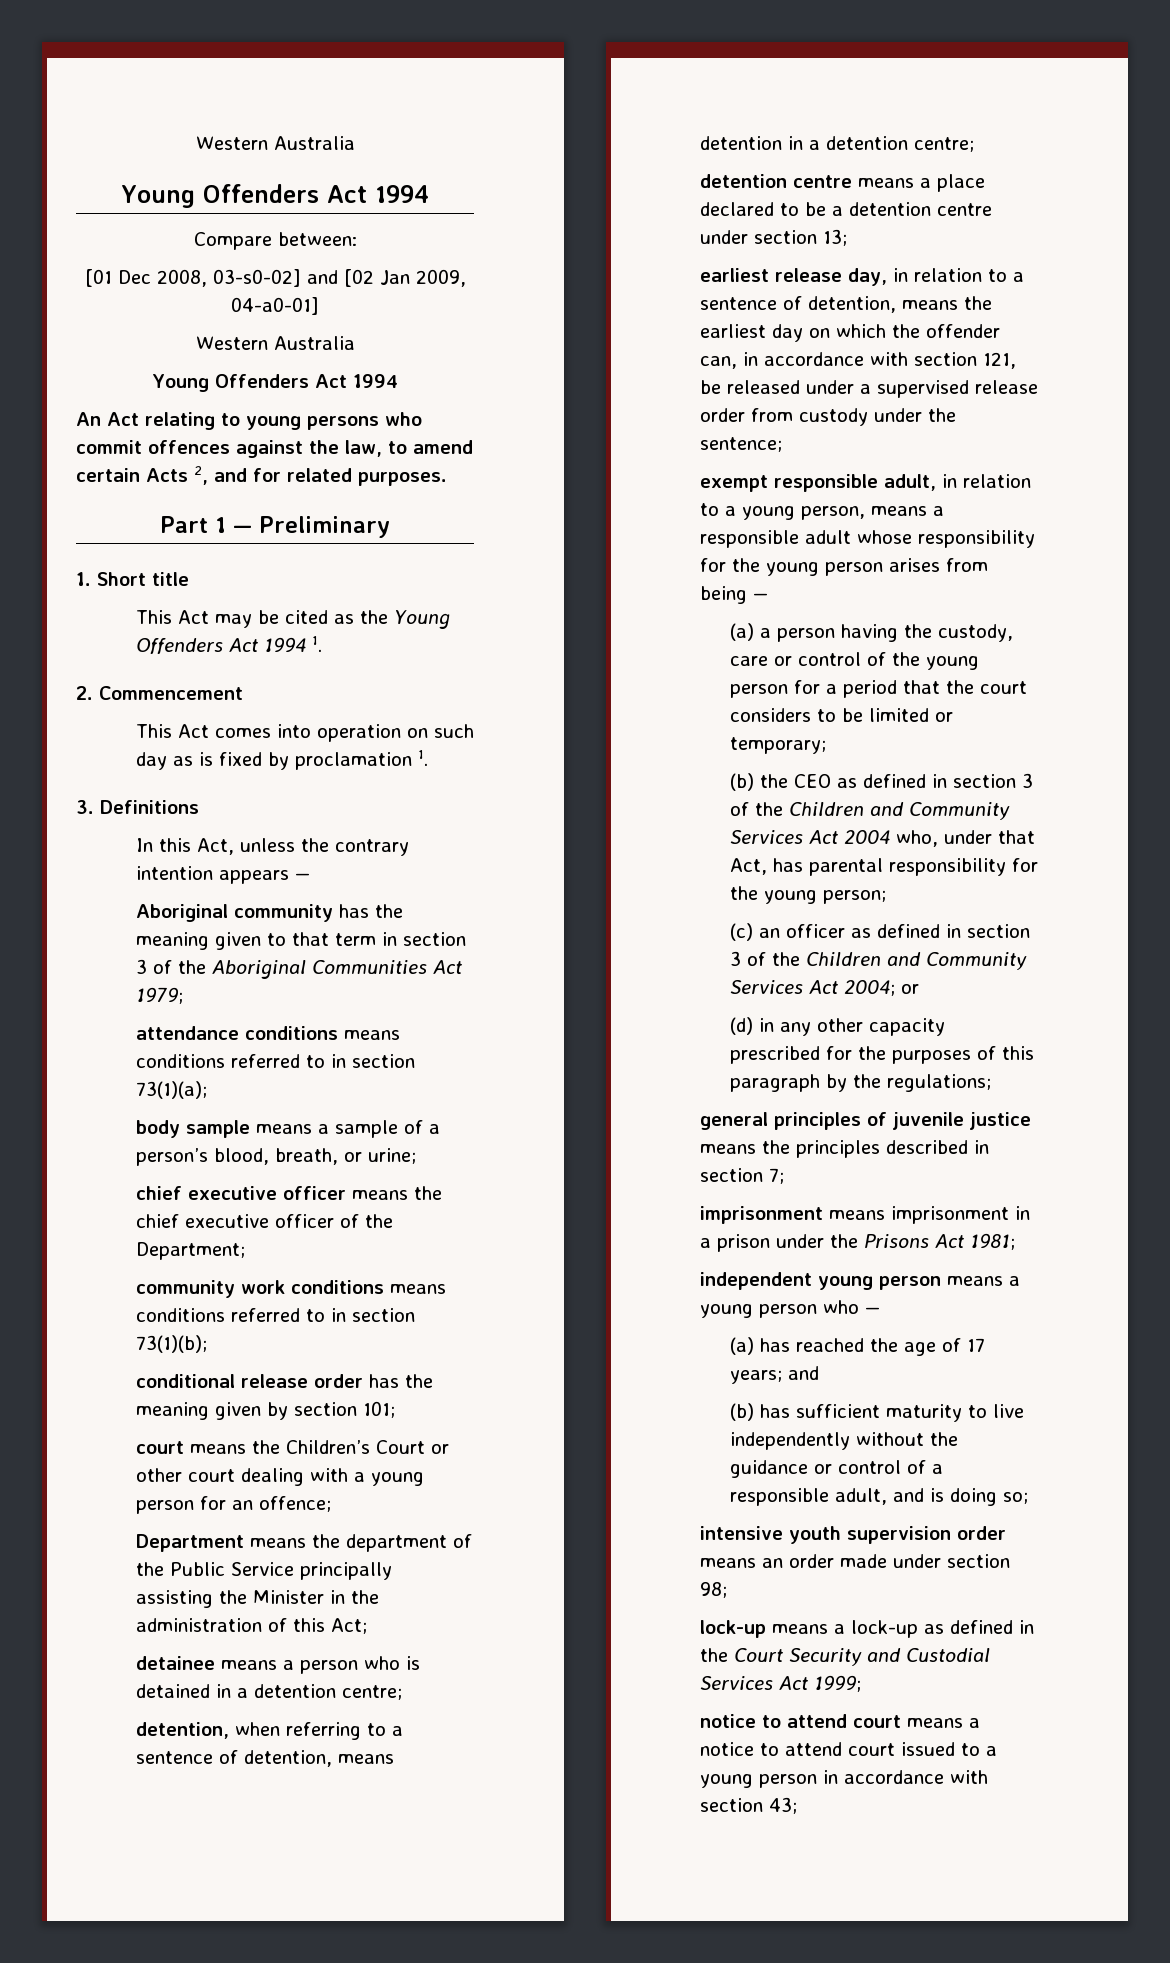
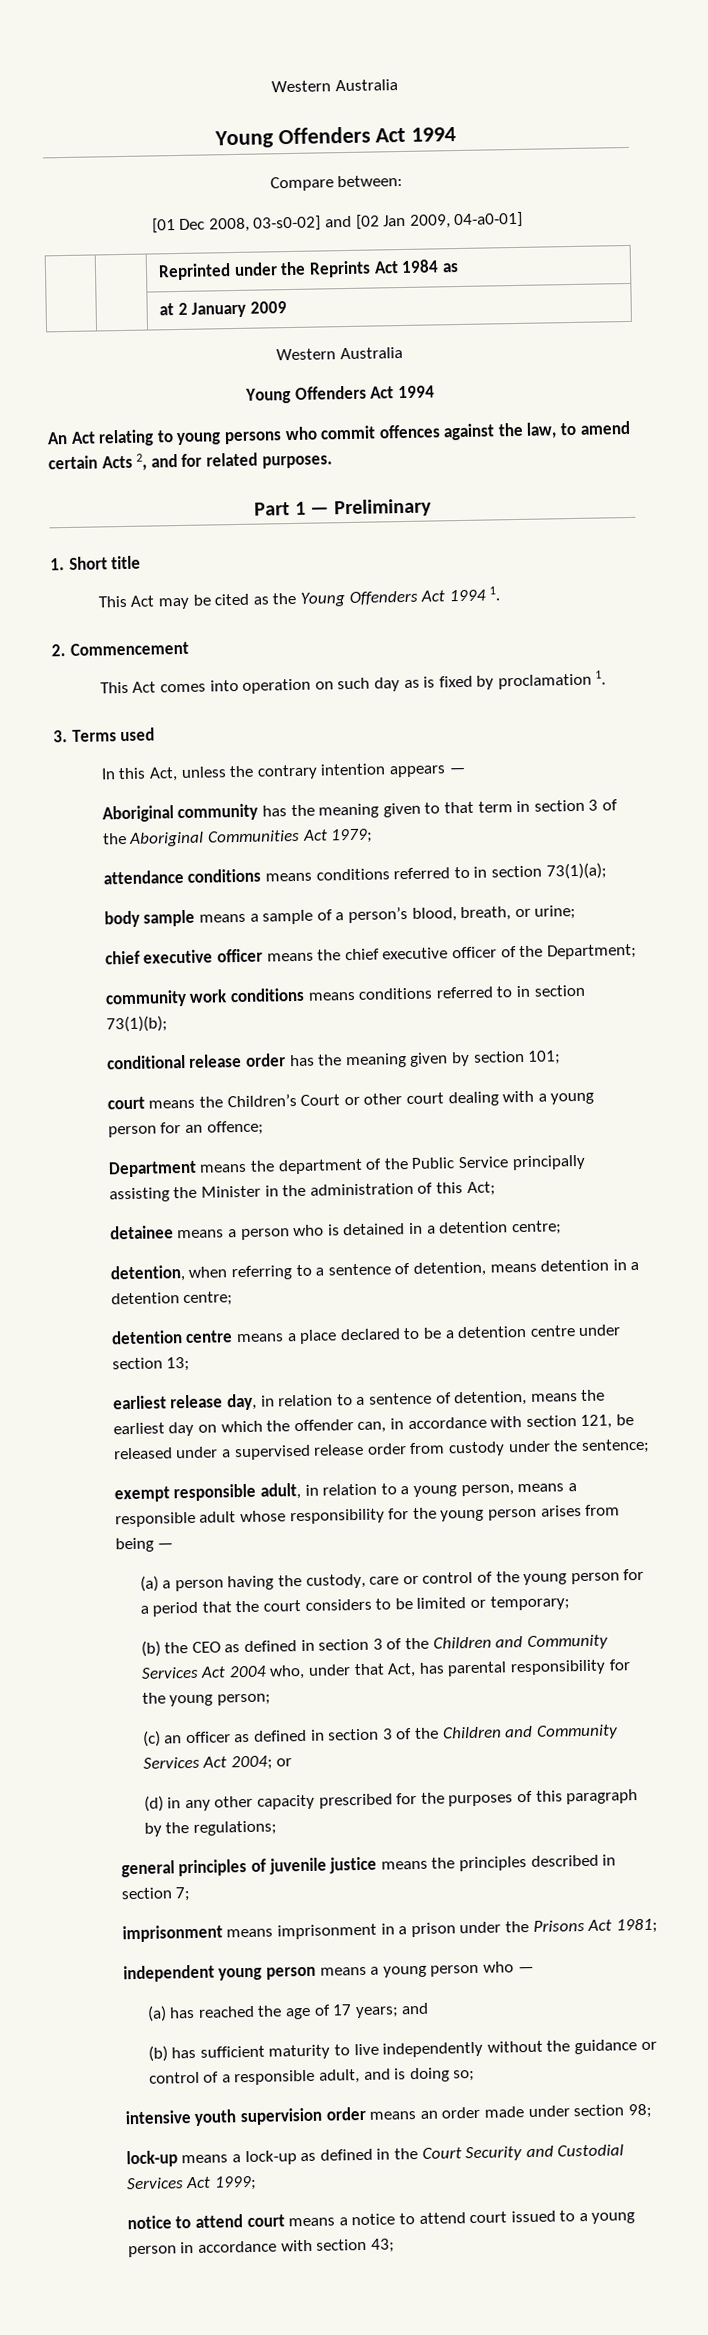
+ | | Reprinted under the Reprints Act 1984 as
+ | | at 2 January 2009
- 3. Definitions
+ 3. Terms used

